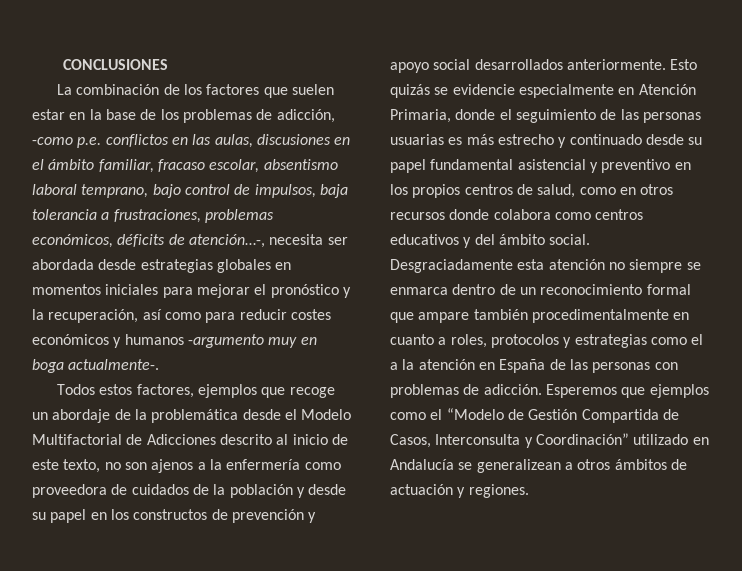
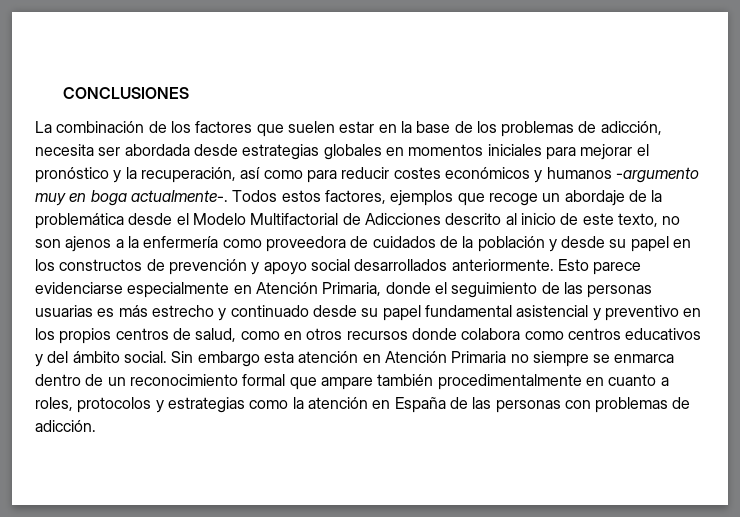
- La combinación de los factores que suelen estar en la base de los problemas de adicción, -como p.e. conflictos en las aulas, discusiones en el ámbito familiar, fracaso escolar, absentismo laboral temprano, bajo control de impulsos, baja tolerancia a frustraciones, problemas económicos, déficits de atención…-, necesita ser abordada desde estrategias globales en momentos iniciales para mejorar el pronóstico y la recuperación, así como para reducir costes económicos y humanos -argumento muy en boga actualmente-.
- Todos estos factores, ejemplos que recoge un abordaje de la problemática desde el Modelo Multifactorial de Adicciones descrito al inicio de este texto, no son ajenos a la enfermería como proveedora de cuidados de la población y desde su papel en los constructos de prevención y apoyo social desarrollados anteriormente.
+ La combinación de los factores que suelen estar en la base de los problemas de adicción, necesita ser abordada desde estrategias globales en momentos iniciales para mejorar el pronóstico y la recuperación, así como para reducir costes económicos y humanos -argumento muy en boga actualmente-. Todos estos factores, ejemplos que recoge un abordaje de la problemática desde el Modelo Multifactorial de Adicciones descrito al inicio de este texto, no son ajenos a la enfermería como proveedora de cuidados de la población y desde su papel en los constructos de prevención y apoyo social desarrollados anteriormente.
- Esto quizás se evidencie especialmente en Atención Primaria, donde el seguimiento de las personas usuarias es más estrecho y continuado desde su papel fundamental asistencial y preventivo en los propios centros de salud, como en otros recursos donde colabora como centros educativos y del ámbito social.
+ Esto parece evidenciarse especialmente en Atención Primaria, donde el seguimiento de las personas usuarias es más estrecho y continuado desde su papel fundamental asistencial y preventivo en los propios centros de salud, como en otros recursos donde colabora como centros educativos y del ámbito social.
- Desgraciadamente esta atención no siempre se enmarca dentro de un reconocimiento formal que ampare también procedimentalmente en cuanto a roles, protocolos y estrategias como el a la atención en España de las personas con problemas de adicción. Esperemos que ejemplos como el “Modelo de Gestión Compartida de Casos, Interconsulta y Coordinación” utilizado en Andalucía se generalizean a otros ámbitos de actuación y regiones.
+ Sin embargo esta atención en Atención Primaria no siempre se enmarca dentro de un reconocimiento formal que ampare también procedimentalmente en cuanto a roles, protocolos y estrategias como la atención en España de las personas con problemas de adicción.

